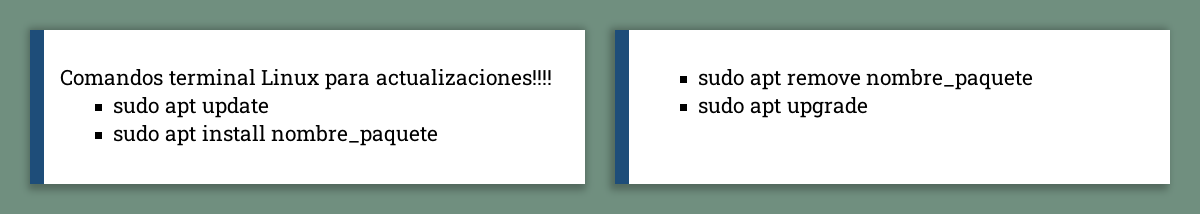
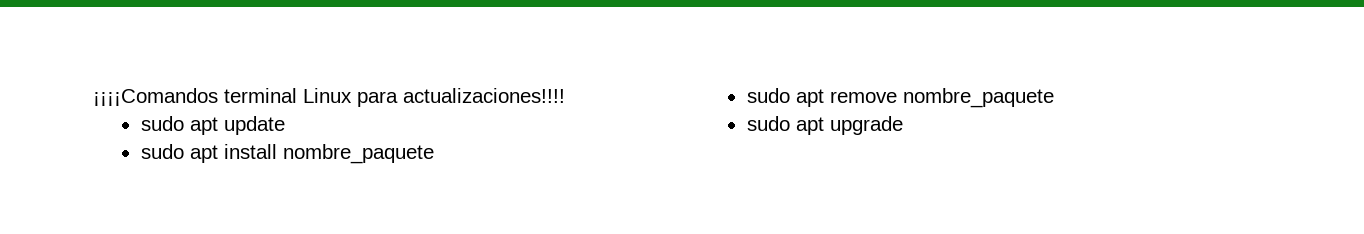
- Comandos terminal Linux para actualizaciones!!!!
+ ¡¡¡¡Comandos terminal Linux para actualizaciones!!!!

